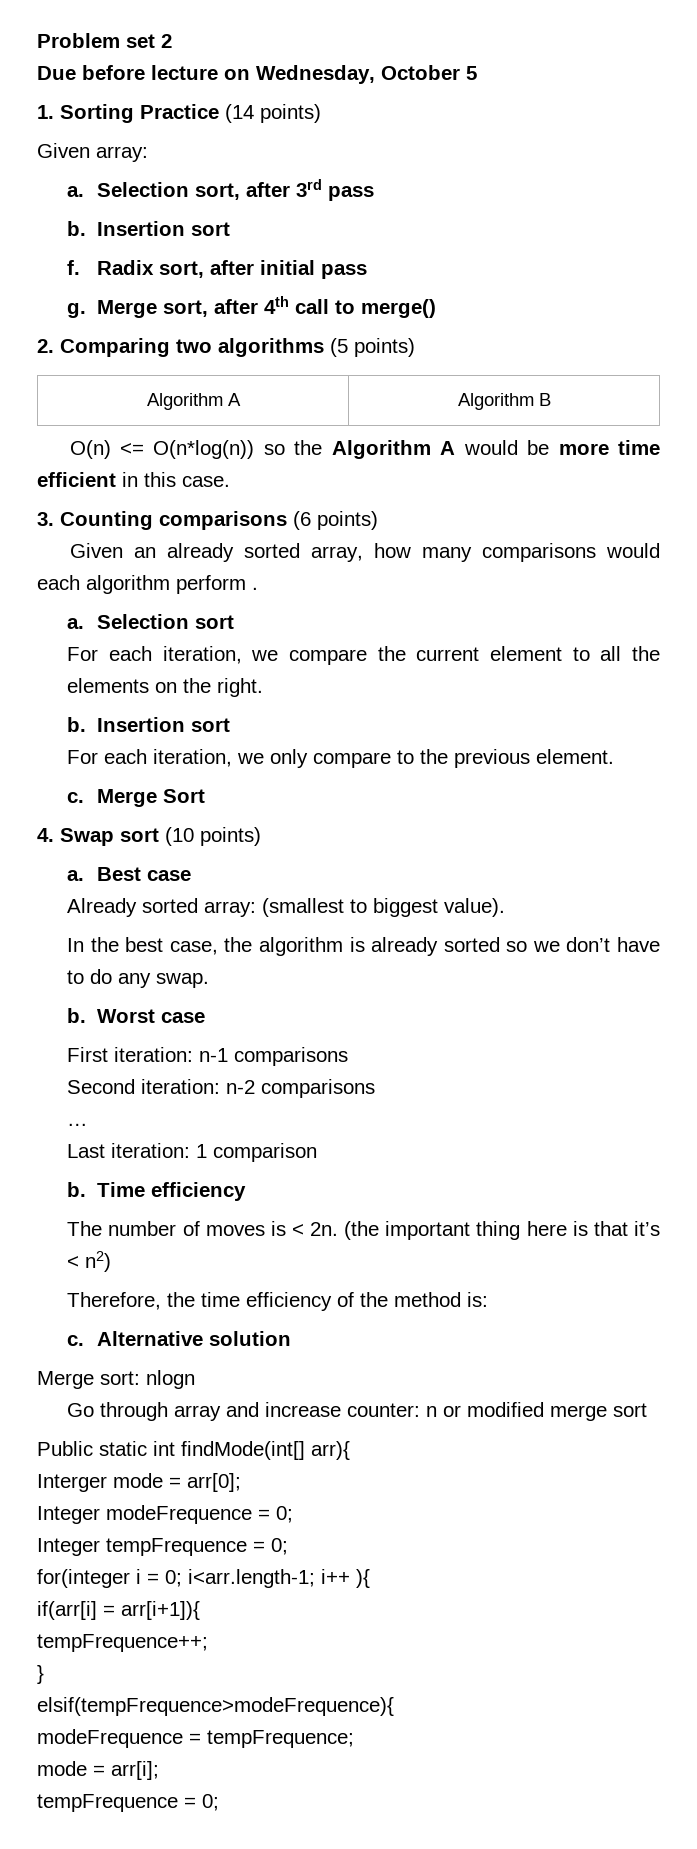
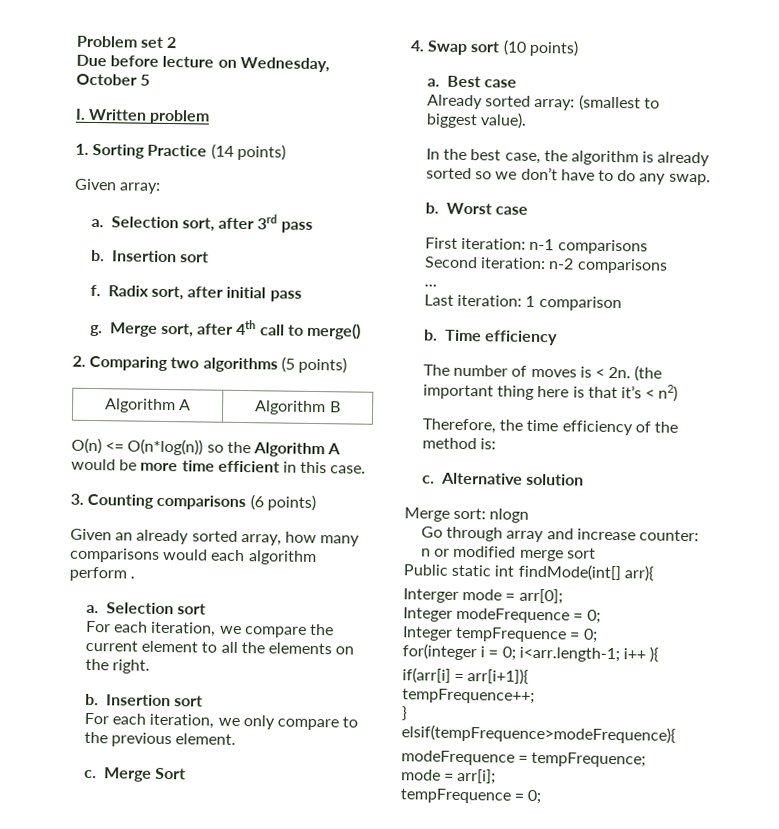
+ I. Written problem

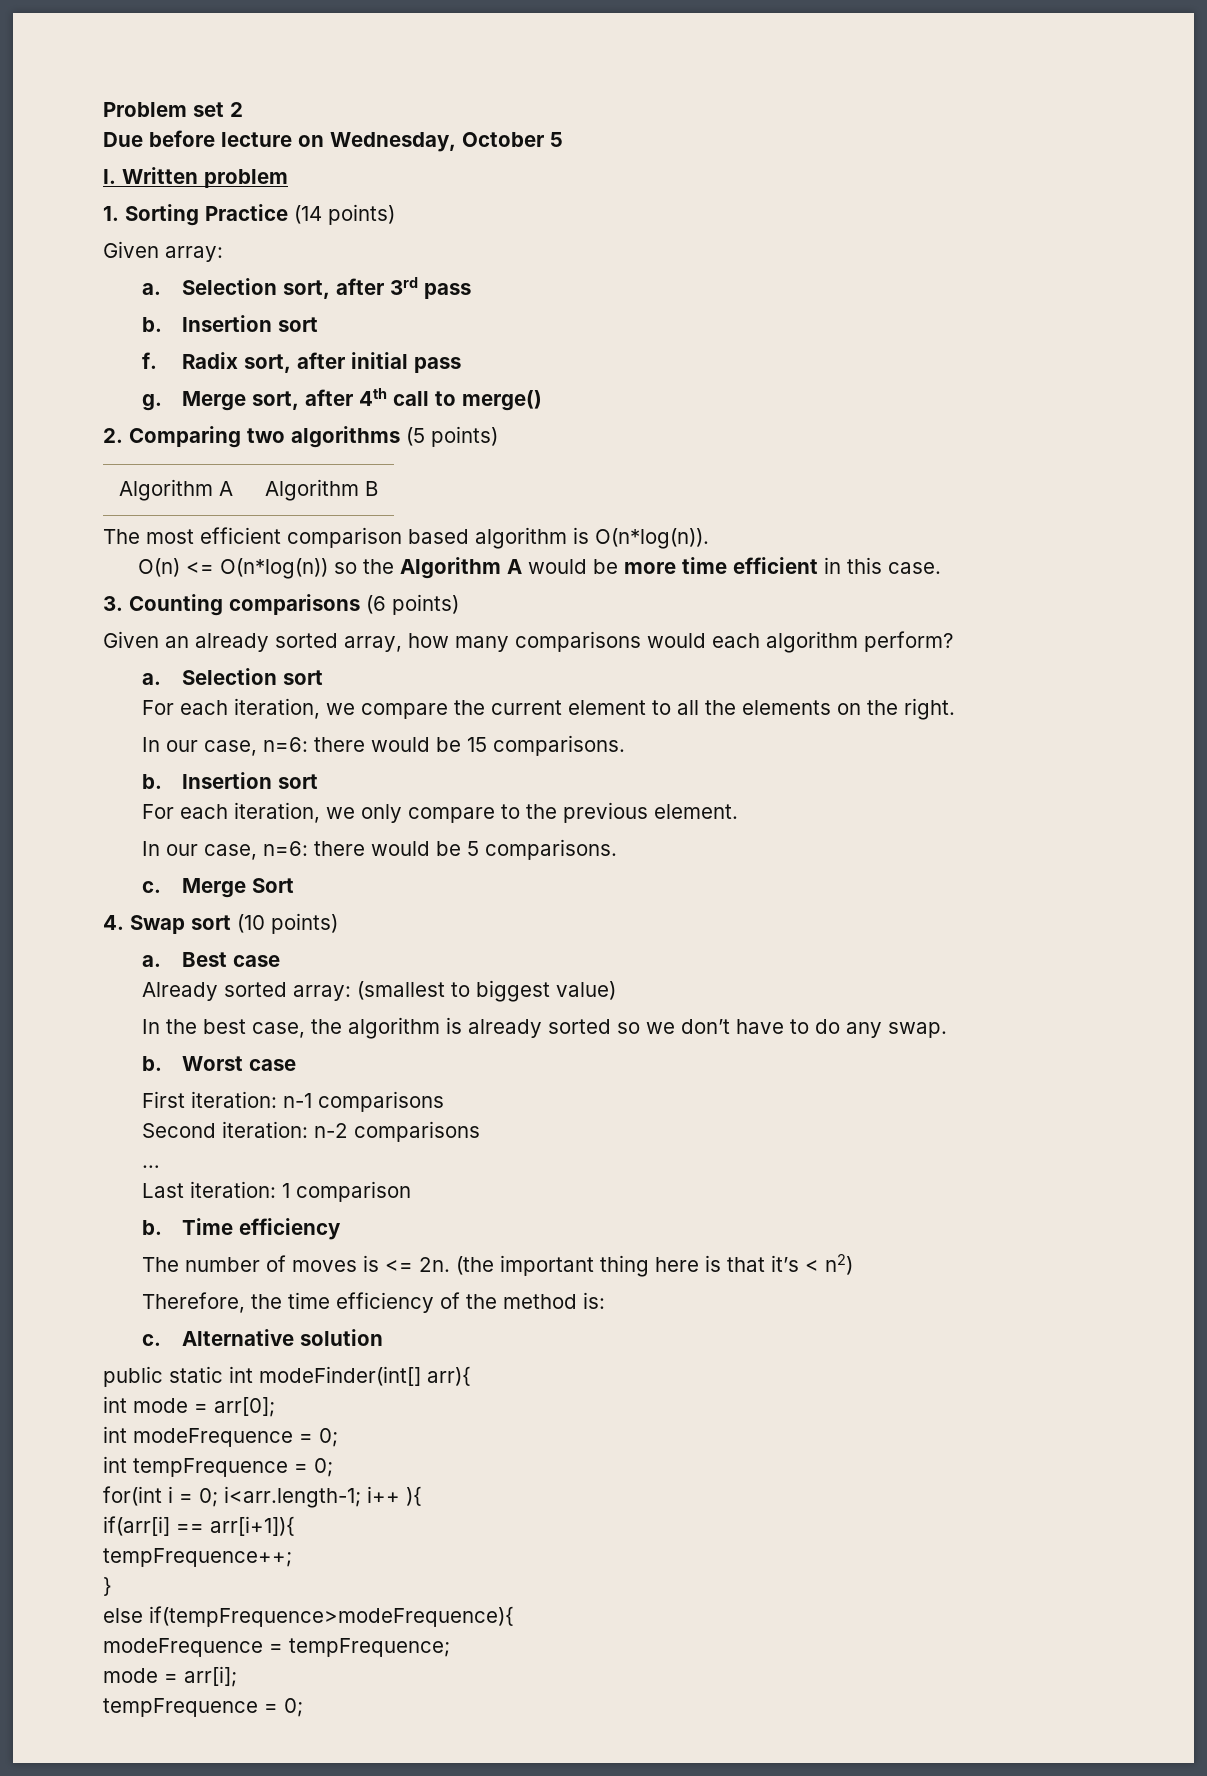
+ The most efficient comparison based algorithm is O(n*log(n)).
- Given an already sorted array, how many comparisons would each algorithm perform .
+ Given an already sorted array, how many comparisons would each algorithm perform?
+ In our case, n=6: there would be 15 comparisons.
+ In our case, n=6: there would be 5 comparisons.
- Already sorted array: (smallest to biggest value).
+ Already sorted array: (smallest to biggest value)
- The number of moves is < 2n.
+ The number of moves is <= 2n.
- Merge sort: nlogn
- Go through array and increase counter: n or modified merge sort
- Public static int findMode(int[] arr){
+ public static int modeFinder(int[] arr){
- Interger mode = arr[0];
+ int mode = arr[0];
- Integer modeFrequence = 0;
+ int modeFrequence = 0;
- Integer tempFrequence = 0;
+ int tempFrequence = 0;
- for(integer i = 0; i<arr.length-1; i++ ){
+ for(int i = 0; i<arr.length-1; i++ ){
- if(arr[i] = arr[i+1]){
+ if(arr[i] == arr[i+1]){
- elsif(tempFrequence>modeFrequence){
+ else if(tempFrequence>modeFrequence){

